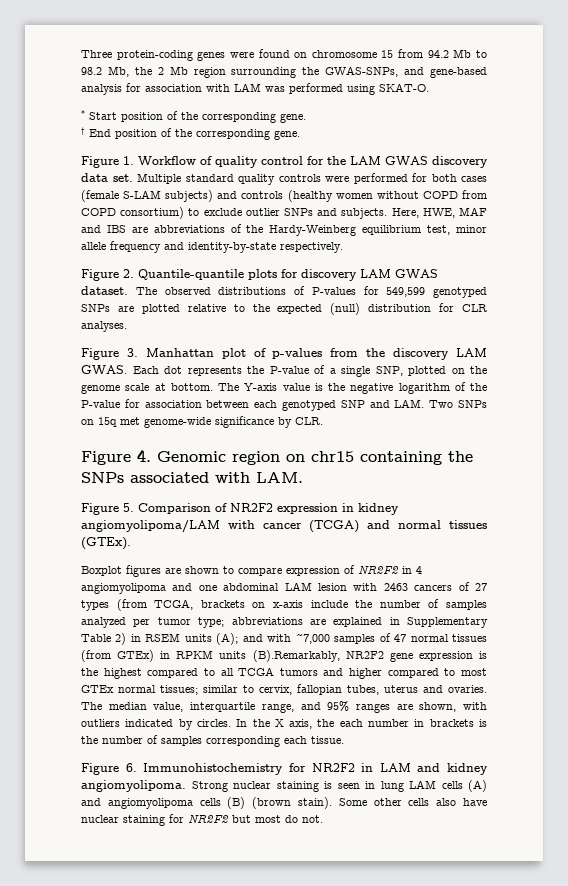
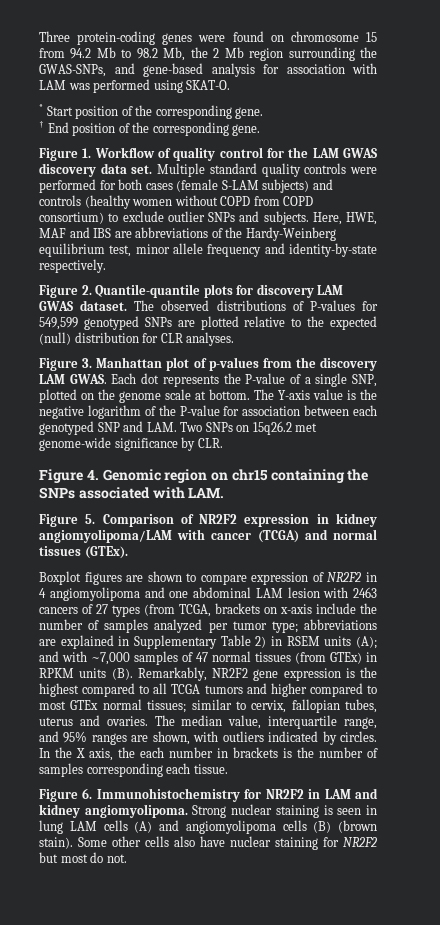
- The Y-axis value is the negative logarithm of the P-value for association between each genotyped SNP and LAM. Two SNPs on 15q met genome-wide significance by CLR.
+ The Y-axis value is the negative logarithm of the P-value for association between each genotyped SNP and LAM. Two SNPs on 15q26.2 met genome-wide significance by CLR.
- and with ~7,000 samples of 47 normal tissues (from GTEx) in RPKM units (B).Remarkably, NR2F2 gene expression is the highest compared to all TCGA tumors and higher compared to most GTEx normal tissues;
+ and with ~7,000 samples of 47 normal tissues (from GTEx) in RPKM units (B). Remarkably, NR2F2 gene expression is the highest compared to all TCGA tumors and higher compared to most GTEx normal tissues;

